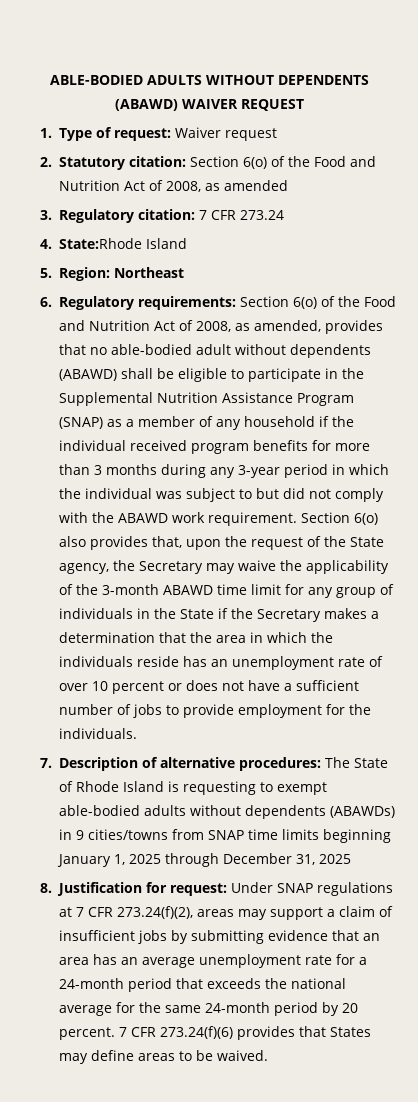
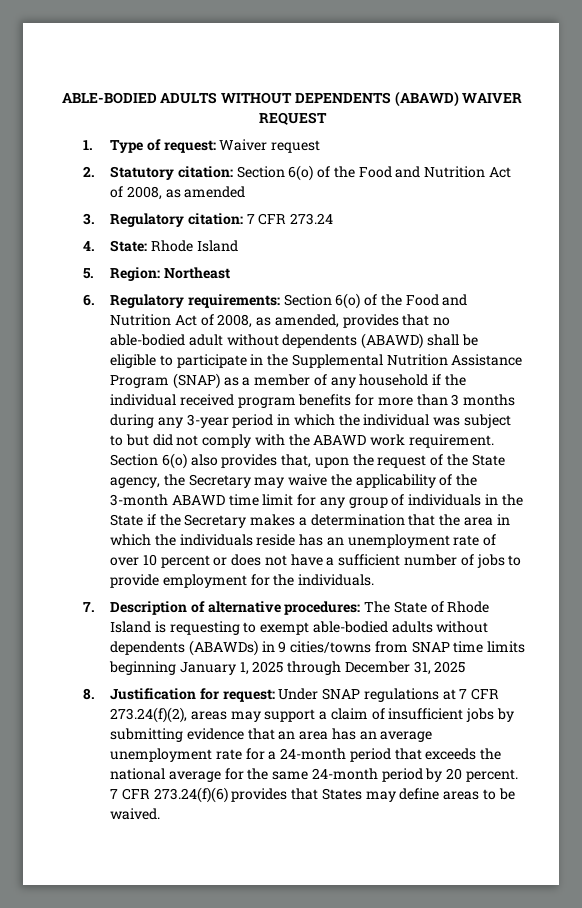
- 4. State:Rhode Island
+ 4. State: Rhode Island

